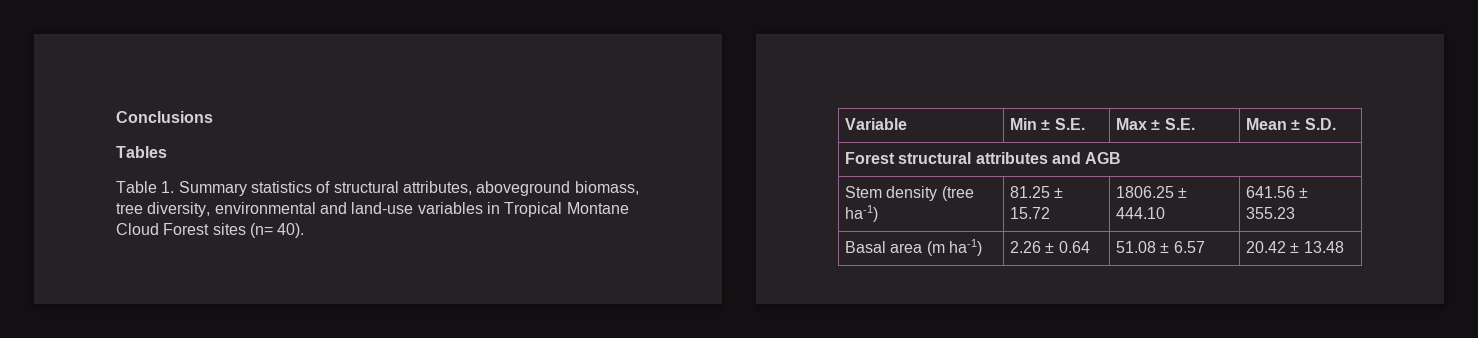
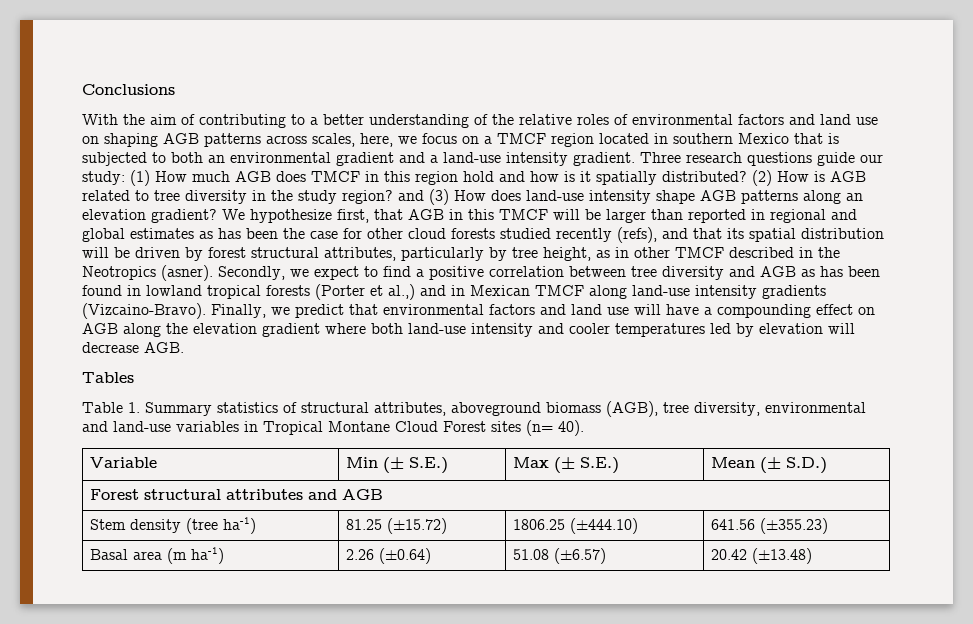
+ With the aim of contributing to a better understanding of the relative roles of environmental factors and land use on shaping AGB patterns across scales, here, we focus on a TMCF region located in southern Mexico that is subjected to both an environmental gradient and a land-use intensity gradient. Three research questions guide our study: (1) How much AGB does TMCF in this region hold and how is it spatially distributed? (2) How is AGB related to tree diversity in the study region? and (3) How does land-use intensity shape AGB patterns along an elevation gradient? We hypothesize first, that AGB in this TMCF will be larger than reported in regional and global estimates as has been the case for other cloud forests studied recently (refs), and that its spatial distribution will be driven by forest structural attributes, particularly by tree height, as in other TMCF described in the Neotropics (asner). Secondly, we expect to find a positive correlation between tree diversity and AGB as has been found in lowland tropical forests (Porter et al.,) and in Mexican TMCF along land-use intensity gradients (Vizcaino-Bravo). Finally, we predict that environmental factors and land use will have a compounding effect on AGB along the elevation gradient where both land-use intensity and cooler temperatures led by elevation will decrease AGB.
- Table 1. Summary statistics of structural attributes, aboveground biomass, tree diversity, environmental and land-use variables in Tropical Montane Cloud Forest sites (n= 40).
+ Table 1. Summary statistics of structural attributes, aboveground biomass (AGB), tree diversity, environmental and land-use variables in Tropical Montane Cloud Forest sites (n= 40).
- Variable | Min ± S.E. | Max ± S.E. | Mean ± S.D.
+ Variable | Min (± S.E.) | Max (± S.E.) | Mean (± S.D.)
- Stem density (tree ha-1) | 81.25 ± 15.72 | 1806.25 ± 444.10 | 641.56 ± 355.23
+ Stem density (tree ha-1) | 81.25 (±15.72) | 1806.25 (±444.10) | 641.56 (±355.23)
- Basal area (m ha-1) | 2.26 ± 0.64 | 51.08 ± 6.57 | 20.42 ± 13.48
+ Basal area (m ha-1) | 2.26 (±0.64) | 51.08 (±6.57) | 20.42 (±13.48)

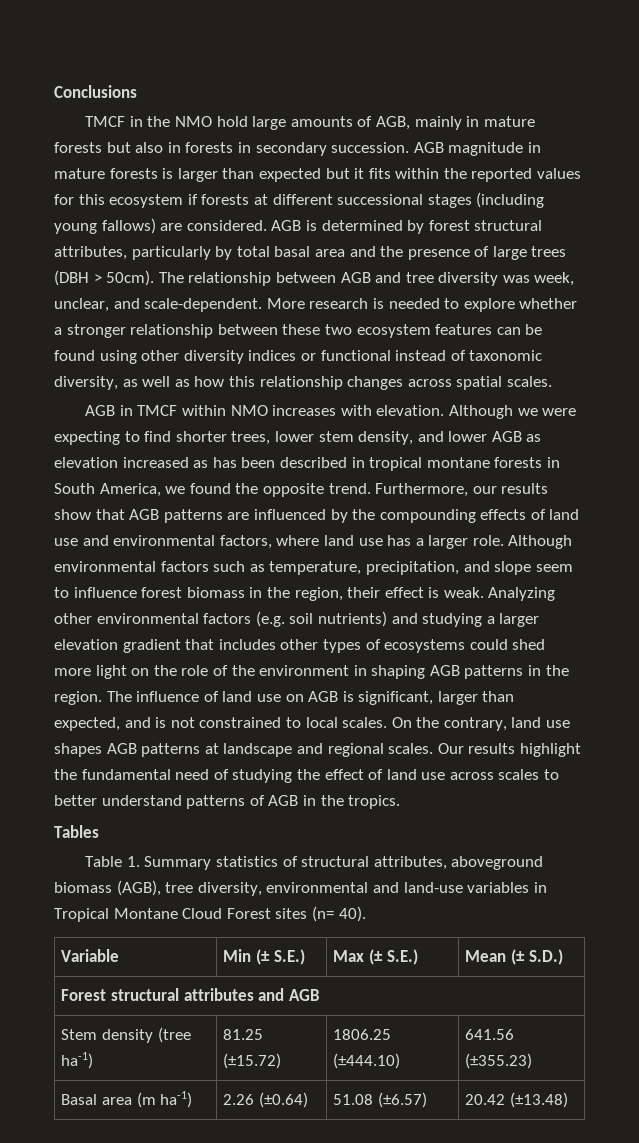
- With the aim of contributing to a better understanding of the relative roles of environmental factors and land use on shaping AGB patterns across scales, here, we focus on a TMCF region located in southern Mexico that is subjected to both an environmental gradient and a land-use intensity gradient. Three research questions guide our study: (1) How much AGB does TMCF in this region hold and how is it spatially distributed? (2) How is AGB related to tree diversity in the study region? and (3) How does land-use intensity shape AGB patterns along an elevation gradient? We hypothesize first, that AGB in this TMCF will be larger than reported in regional and global estimates as has been the case for other cloud forests studied recently (refs), and that its spatial distribution will be driven by forest structural attributes, particularly by tree height, as in other TMCF described in the Neotropics (asner). Secondly, we expect to find a positive correlation between tree diversity and AGB as has been found in lowland tropical forests (Porter et al.,) and in Mexican TMCF along land-use intensity gradients (Vizcaino-Bravo). Finally, we predict that environmental factors and land use will have a compounding effect on AGB along the elevation gradient where both land-use intensity and cooler temperatures led by elevation will decrease AGB.
+ TMCF in the NMO hold large amounts of AGB, mainly in mature forests but also in forests in secondary succession. AGB magnitude in mature forests is larger than expected but it fits within the reported values for this ecosystem if forests at different successional stages (including young fallows) are considered. AGB is determined by forest structural attributes, particularly by total basal area and the presence of large trees (DBH > 50cm). The relationship between AGB and tree diversity was week, unclear, and scale-dependent. More research is needed to explore whether a stronger relationship between these two ecosystem features can be found using other diversity indices or functional instead of taxonomic diversity, as well as how this relationship changes across spatial scales.
+ AGB in TMCF within NMO increases with elevation. Although we were expecting to find shorter trees, lower stem density, and lower AGB as elevation increased as has been described in tropical montane forests in South America, we found the opposite trend. Furthermore, our results show that AGB patterns are influenced by the compounding effects of land use and environmental factors, where land use has a larger role. Although environmental factors such as temperature, precipitation, and slope seem to influence forest biomass in the region, their effect is weak. Analyzing other environmental factors (e.g. soil nutrients) and studying a larger elevation gradient that includes other types of ecosystems could shed more light on the role of the environment in shaping AGB patterns in the region. The influence of land use on AGB is significant, larger than expected, and is not constrained to local scales. On the contrary, land use shapes AGB patterns at landscape and regional scales. Our results highlight the fundamental need of studying the effect of land use across scales to better understand patterns of AGB in the tropics.

